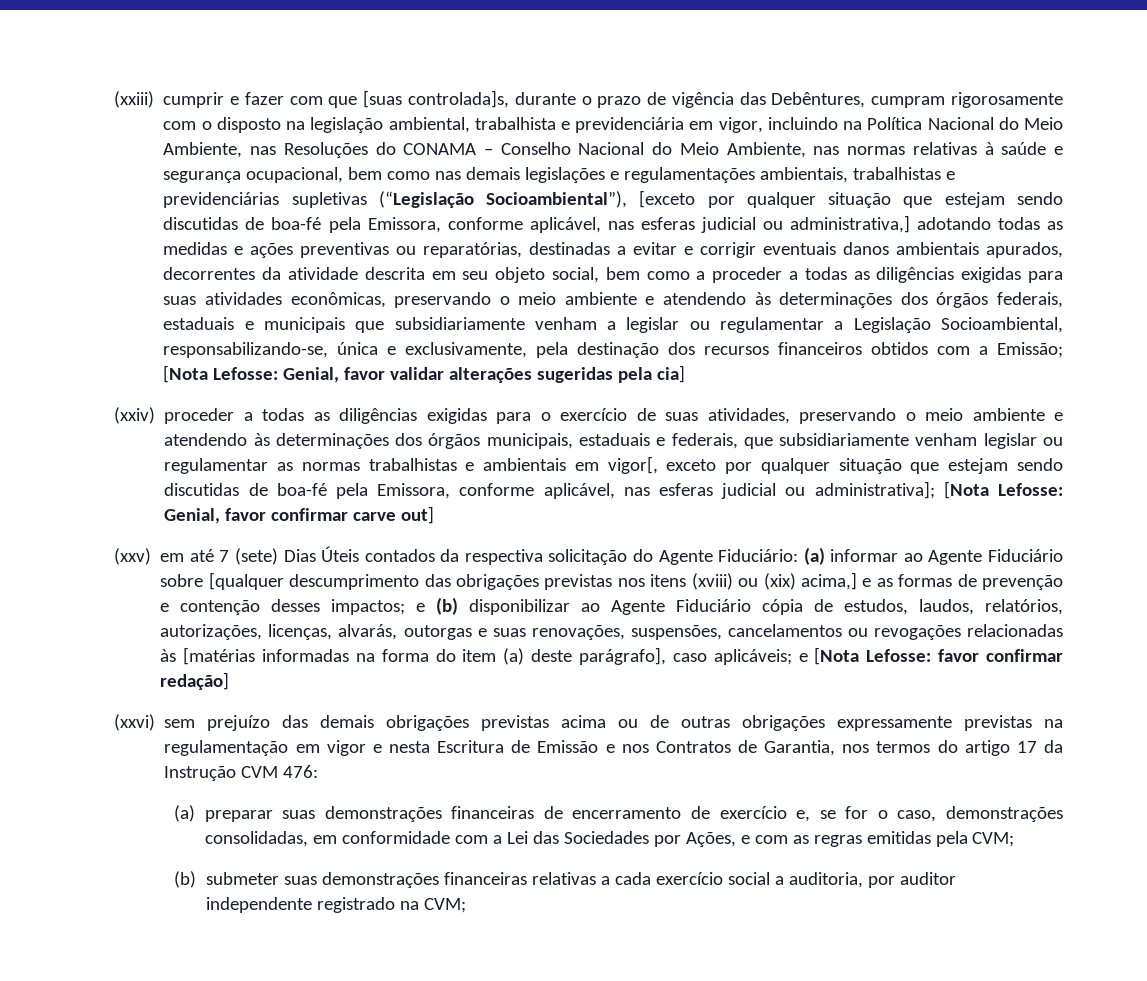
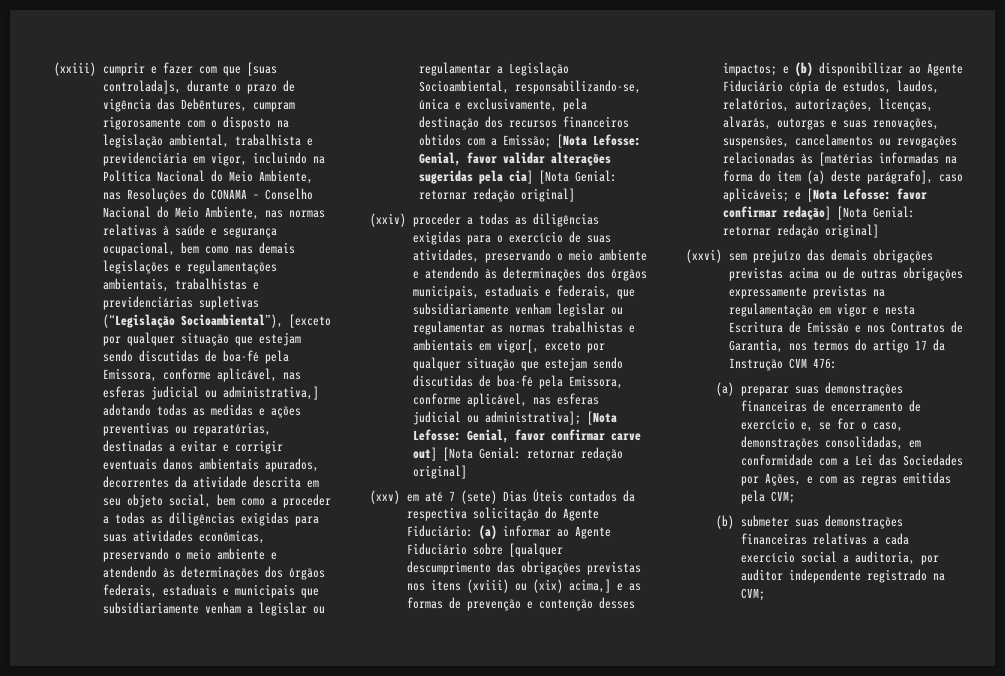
- Genial, favor validar alterações sugeridas pela cia]
+ Genial, favor validar alterações sugeridas pela cia] [Nota Genial: retornar redação original]
- Genial, favor confirmar carve out]
+ Genial, favor confirmar carve out] [Nota Genial: retornar redação original]
- favor confirmar redação]
+ favor confirmar redação] [Nota Genial: retornar redação original]

